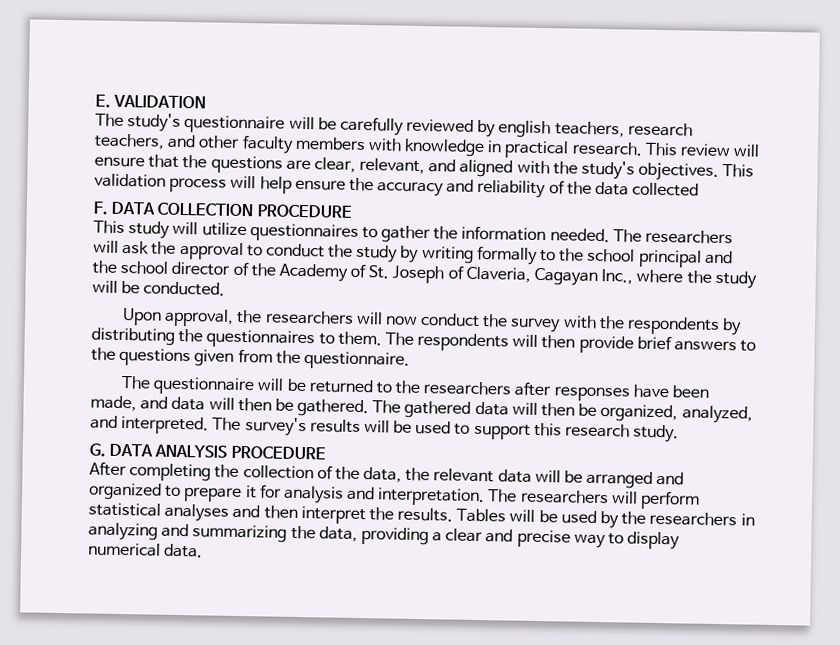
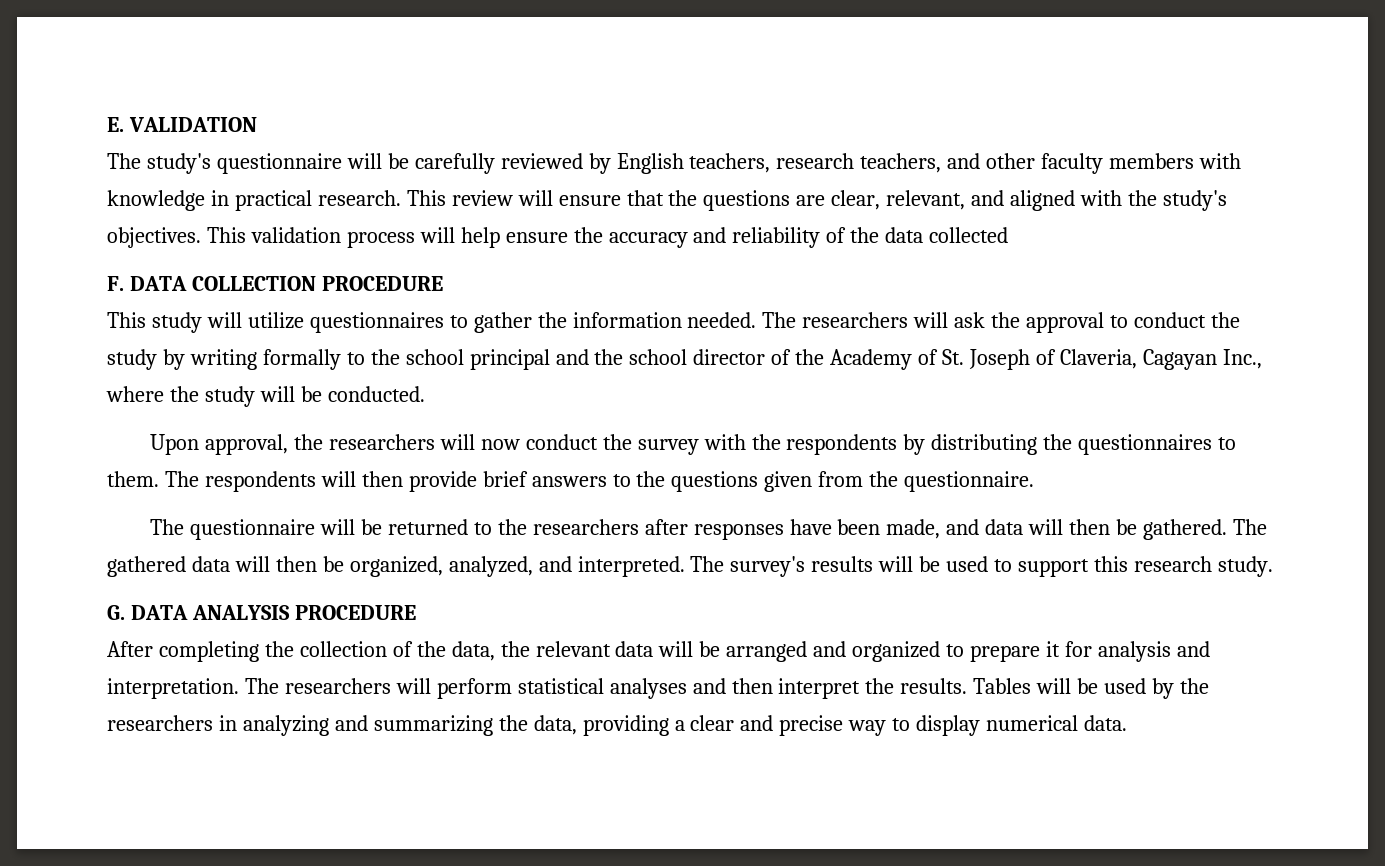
- The study's questionnaire will be carefully reviewed by english teachers, research teachers, and other faculty members with knowledge in practical research.
+ The study's questionnaire will be carefully reviewed by English teachers, research teachers, and other faculty members with knowledge in practical research.

